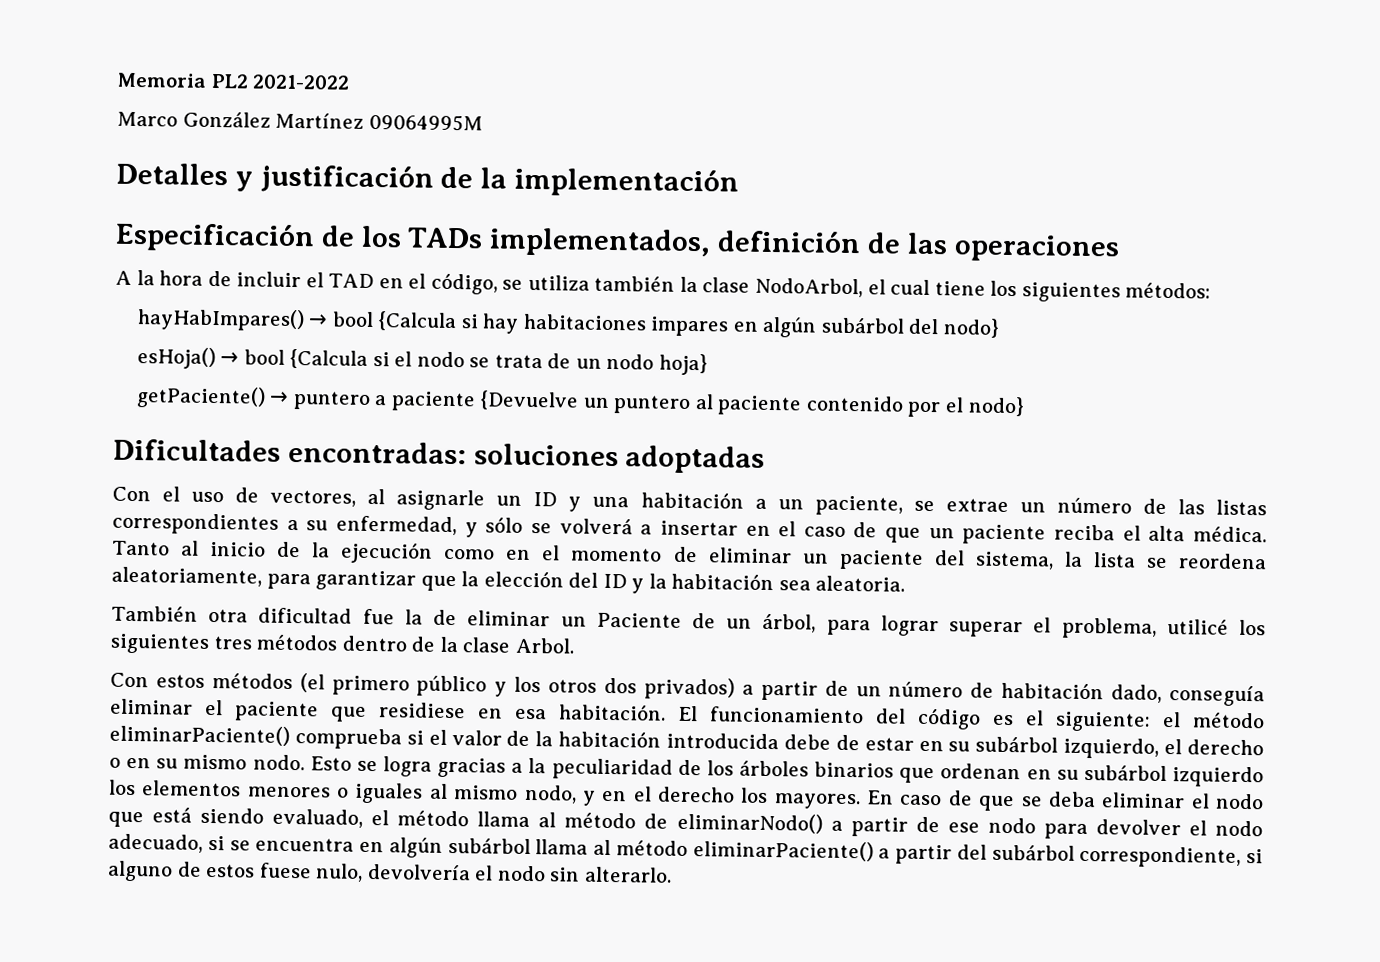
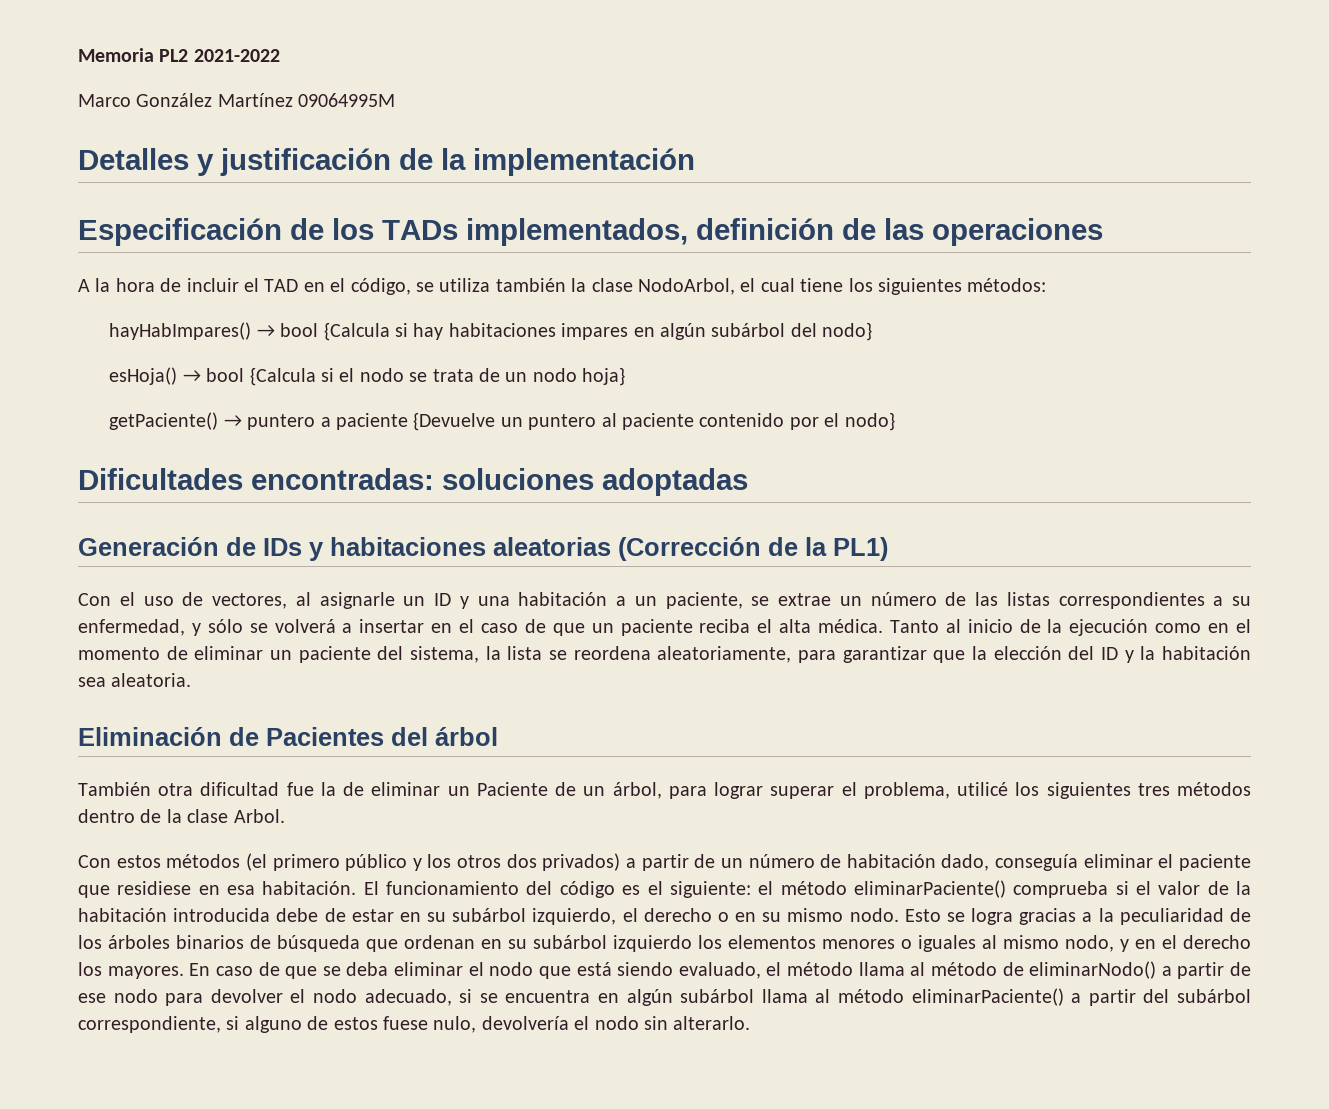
+ Generación de IDs y habitaciones aleatorias (Corrección de la PL1)
+ Eliminación de Pacientes del árbol
- Esto se logra gracias a la peculiaridad de los árboles binarios que ordenan en su subárbol izquierdo los elementos menores o iguales al mismo nodo, y en el derecho los mayores.
+ Esto se logra gracias a la peculiaridad de los árboles binarios de búsqueda que ordenan en su subárbol izquierdo los elementos menores o iguales al mismo nodo, y en el derecho los mayores.

